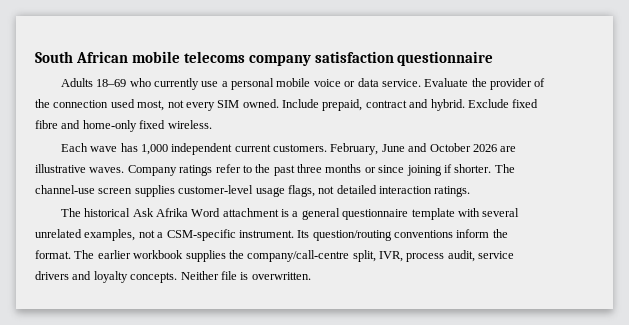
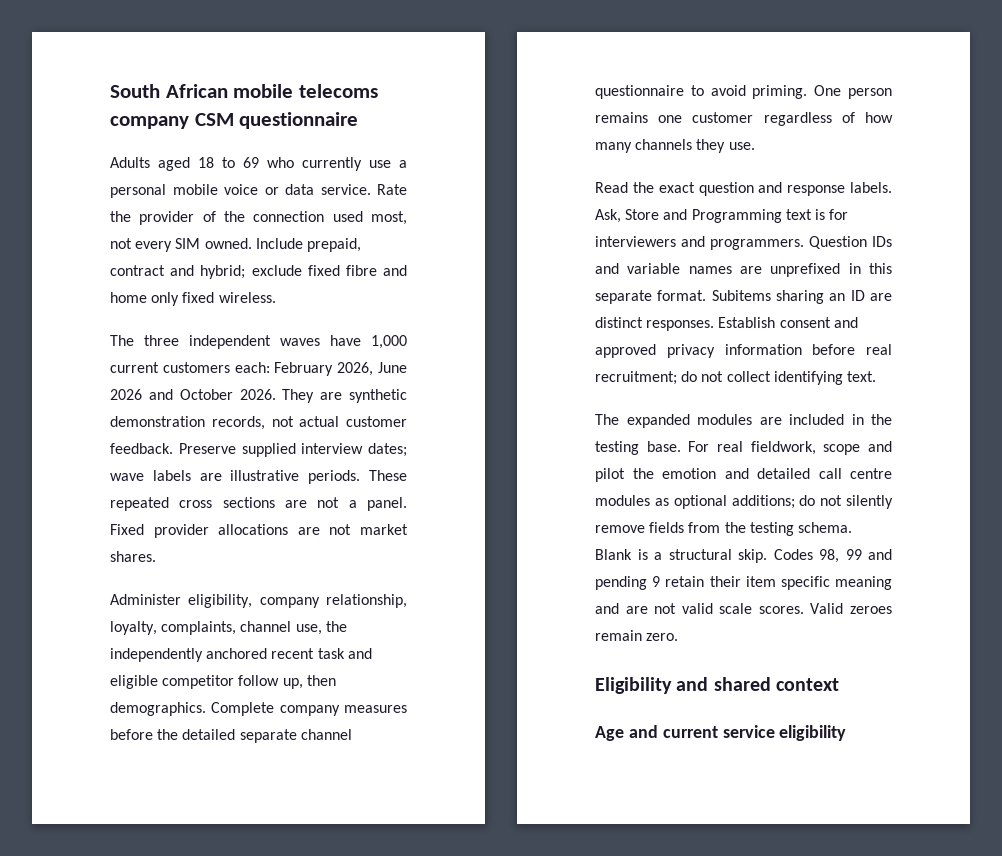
- South African mobile telecoms company satisfaction questionnaire
+ South African mobile telecoms company CSM questionnaire
- Adults 18–69 who currently use a personal mobile voice or data service.
+ Adults aged 18 to 69 who currently use a personal mobile voice or data service.
- Evaluate the provider of the connection used most, not every SIM owned.
+ Rate the provider of the connection used most, not every SIM owned.
- Include prepaid, contract and hybrid. Exclude fixed fibre and home-only fixed wireless.
+ Include prepaid, contract and hybrid; exclude fixed fibre and home only fixed wireless.
- Each wave has 1,000 independent current customers. February, June and October 2026 are illustrative waves. Company ratings refer to the past three months or since joining if shorter. The channel-use screen supplies customer-level usage flags, not detailed interaction ratings.
- The historical Ask Afrika Word attachment is a general questionnaire template with several unrelated examples, not a CSM-specific instrument. Its question/routing conventions inform the format. The earlier workbook supplies the company/call-centre split, IVR, process audit, service drivers and loyalty concepts. Neither file is overwritten.
+ The three independent waves have 1,000 current customers each: February 2026, June 2026 and October 2026. They are synthetic demonstration records, not actual customer feedback. Preserve supplied interview dates; wave labels are illustrative periods. These repeated cross sections are not a panel. Fixed provider allocations are not market shares.
+ Administer eligibility, company relationship, loyalty, complaints, channel use, the independently anchored recent task and eligible competitor follow up, then demographics. Complete company measures before the detailed separate channel questionnaire to avoid priming. One person remains one customer regardless of how many channels they use.
+ Read the exact question and response labels. Ask, Store and Programming text is for interviewers and programmers. Question IDs and variable names are unprefixed in this separate format. Subitems sharing an ID are distinct responses. Establish consent and approved privacy information before real recruitment; do not collect identifying text.
+ The expanded modules are included in the testing base. For real fieldwork, scope and pilot the emotion and detailed call centre modules as optional additions; do not silently remove fields from the testing schema. Blank is a structural skip. Codes 98, 99 and pending 9 retain their item specific meaning and are not valid scale scores. Valid zeroes remain zero.
+ Eligibility and shared context
+ Age and current service eligibility

